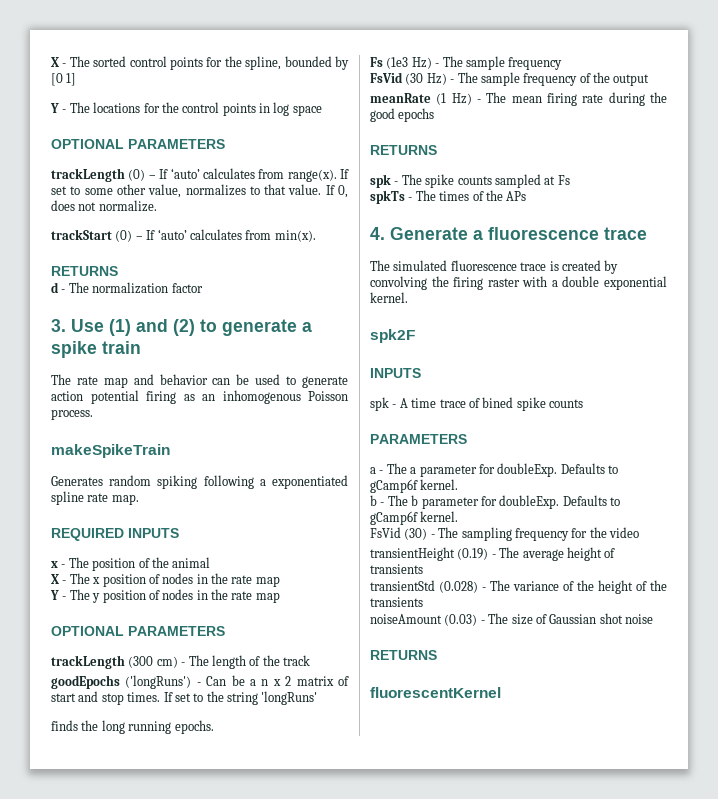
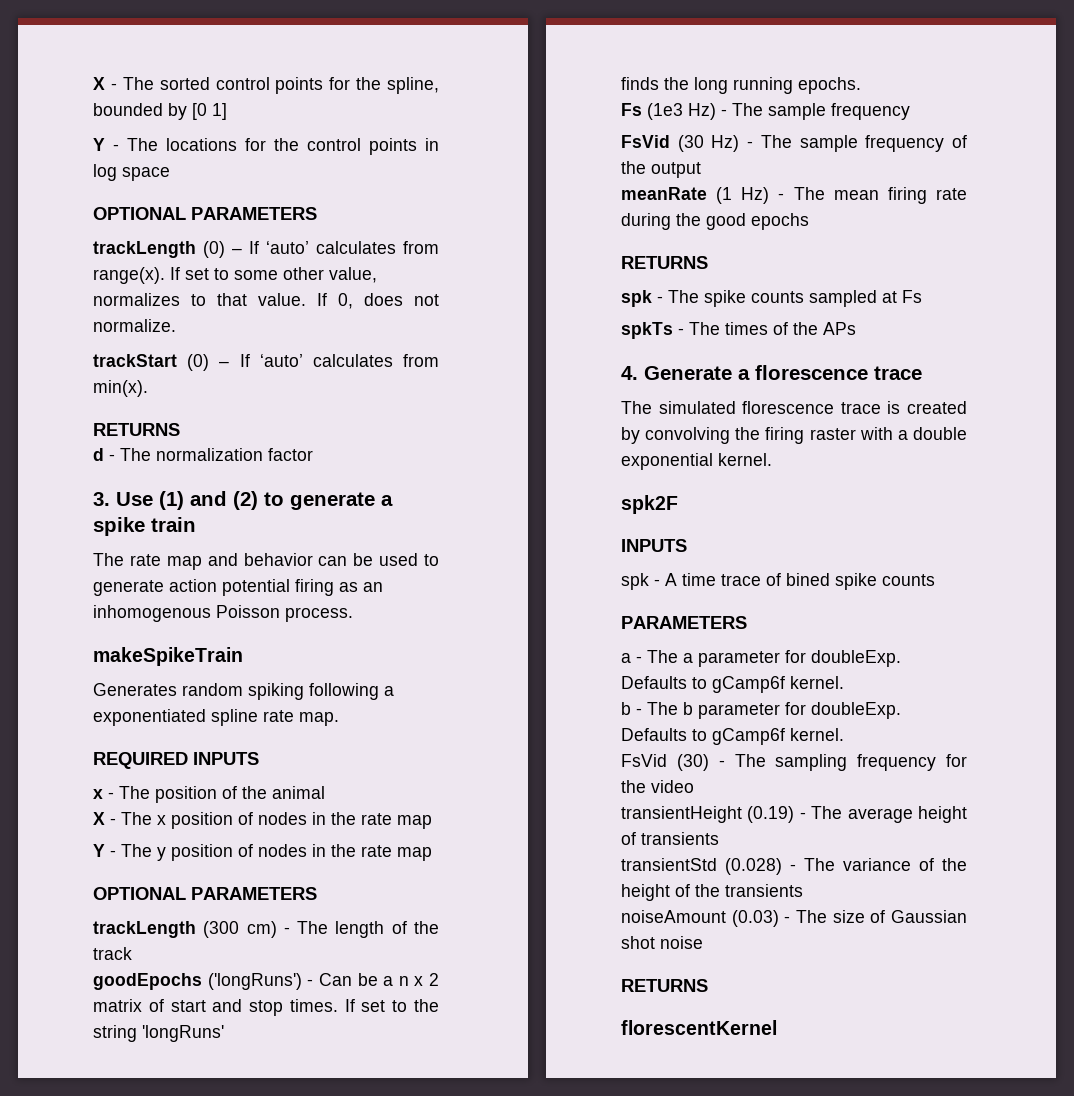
- 4. Generate a fluorescence trace
+ 4. Generate a florescence trace
- The simulated fluorescence trace is created by convolving the firing raster with a double exponential kernel.
+ The simulated florescence trace is created by convolving the firing raster with a double exponential kernel.
- fluorescentKernel
+ florescentKernel

